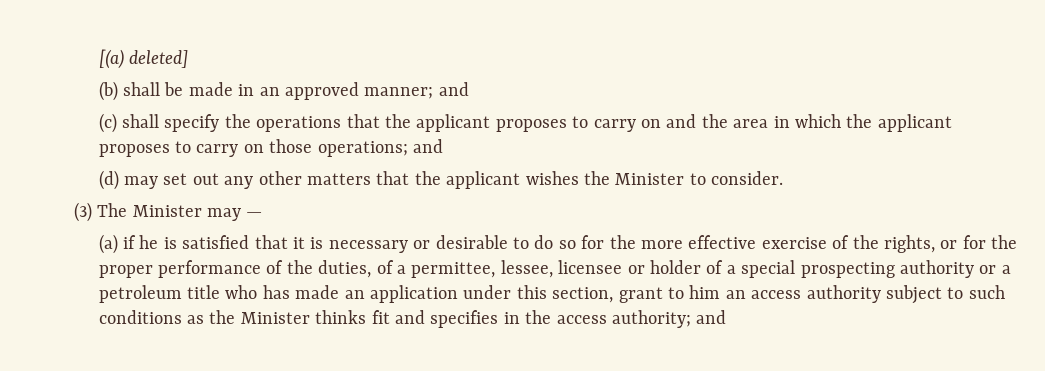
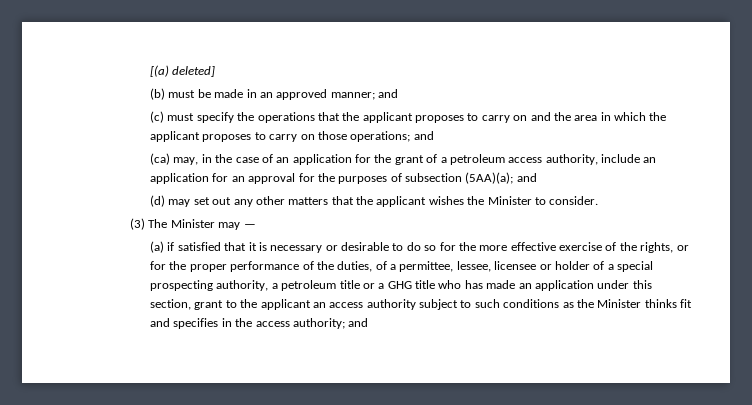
- (b) shall be made in an approved manner; and
+ (b) must be made in an approved manner; and
- (c) shall specify the operations that the applicant proposes to carry on and the area in which the applicant proposes to carry on those operations; and
+ (c) must specify the operations that the applicant proposes to carry on and the area in which the applicant proposes to carry on those operations; and
+ (ca) may, in the case of an application for the grant of a petroleum access authority, include an application for an approval for the purposes of subsection (5AA)(a); and
- (a) if he is satisfied that it is necessary or desirable to do so for the more effective exercise of the rights, or for the proper performance of the duties, of a permittee, lessee, licensee or holder of a special prospecting authority or a petroleum title who has made an application under this section, grant to him an access authority subject to such conditions as the Minister thinks fit and specifies in the access authority;
+ (a) if satisfied that it is necessary or desirable to do so for the more effective exercise of the rights, or for the proper performance of the duties, of a permittee, lessee, licensee or holder of a special prospecting authority, a petroleum title or a GHG title who has made an application under this section, grant to the applicant an access authority subject to such conditions as the Minister thinks fit and specifies in the access authority;

